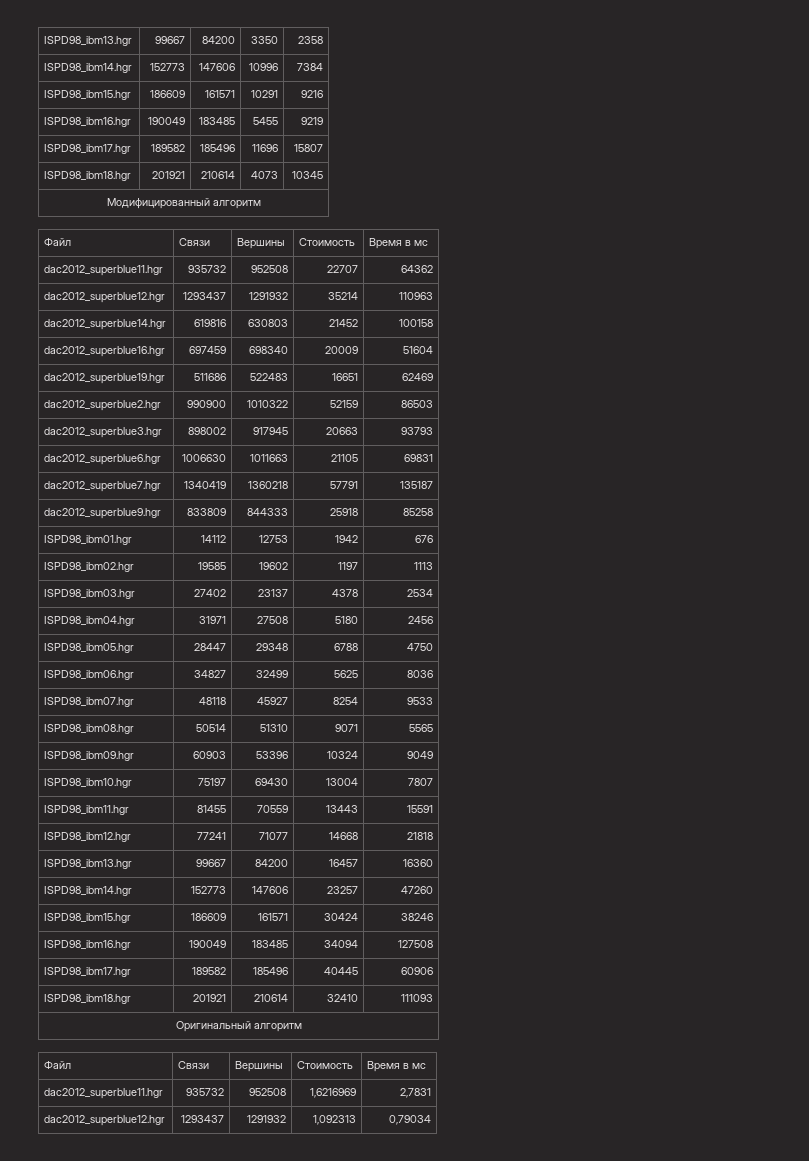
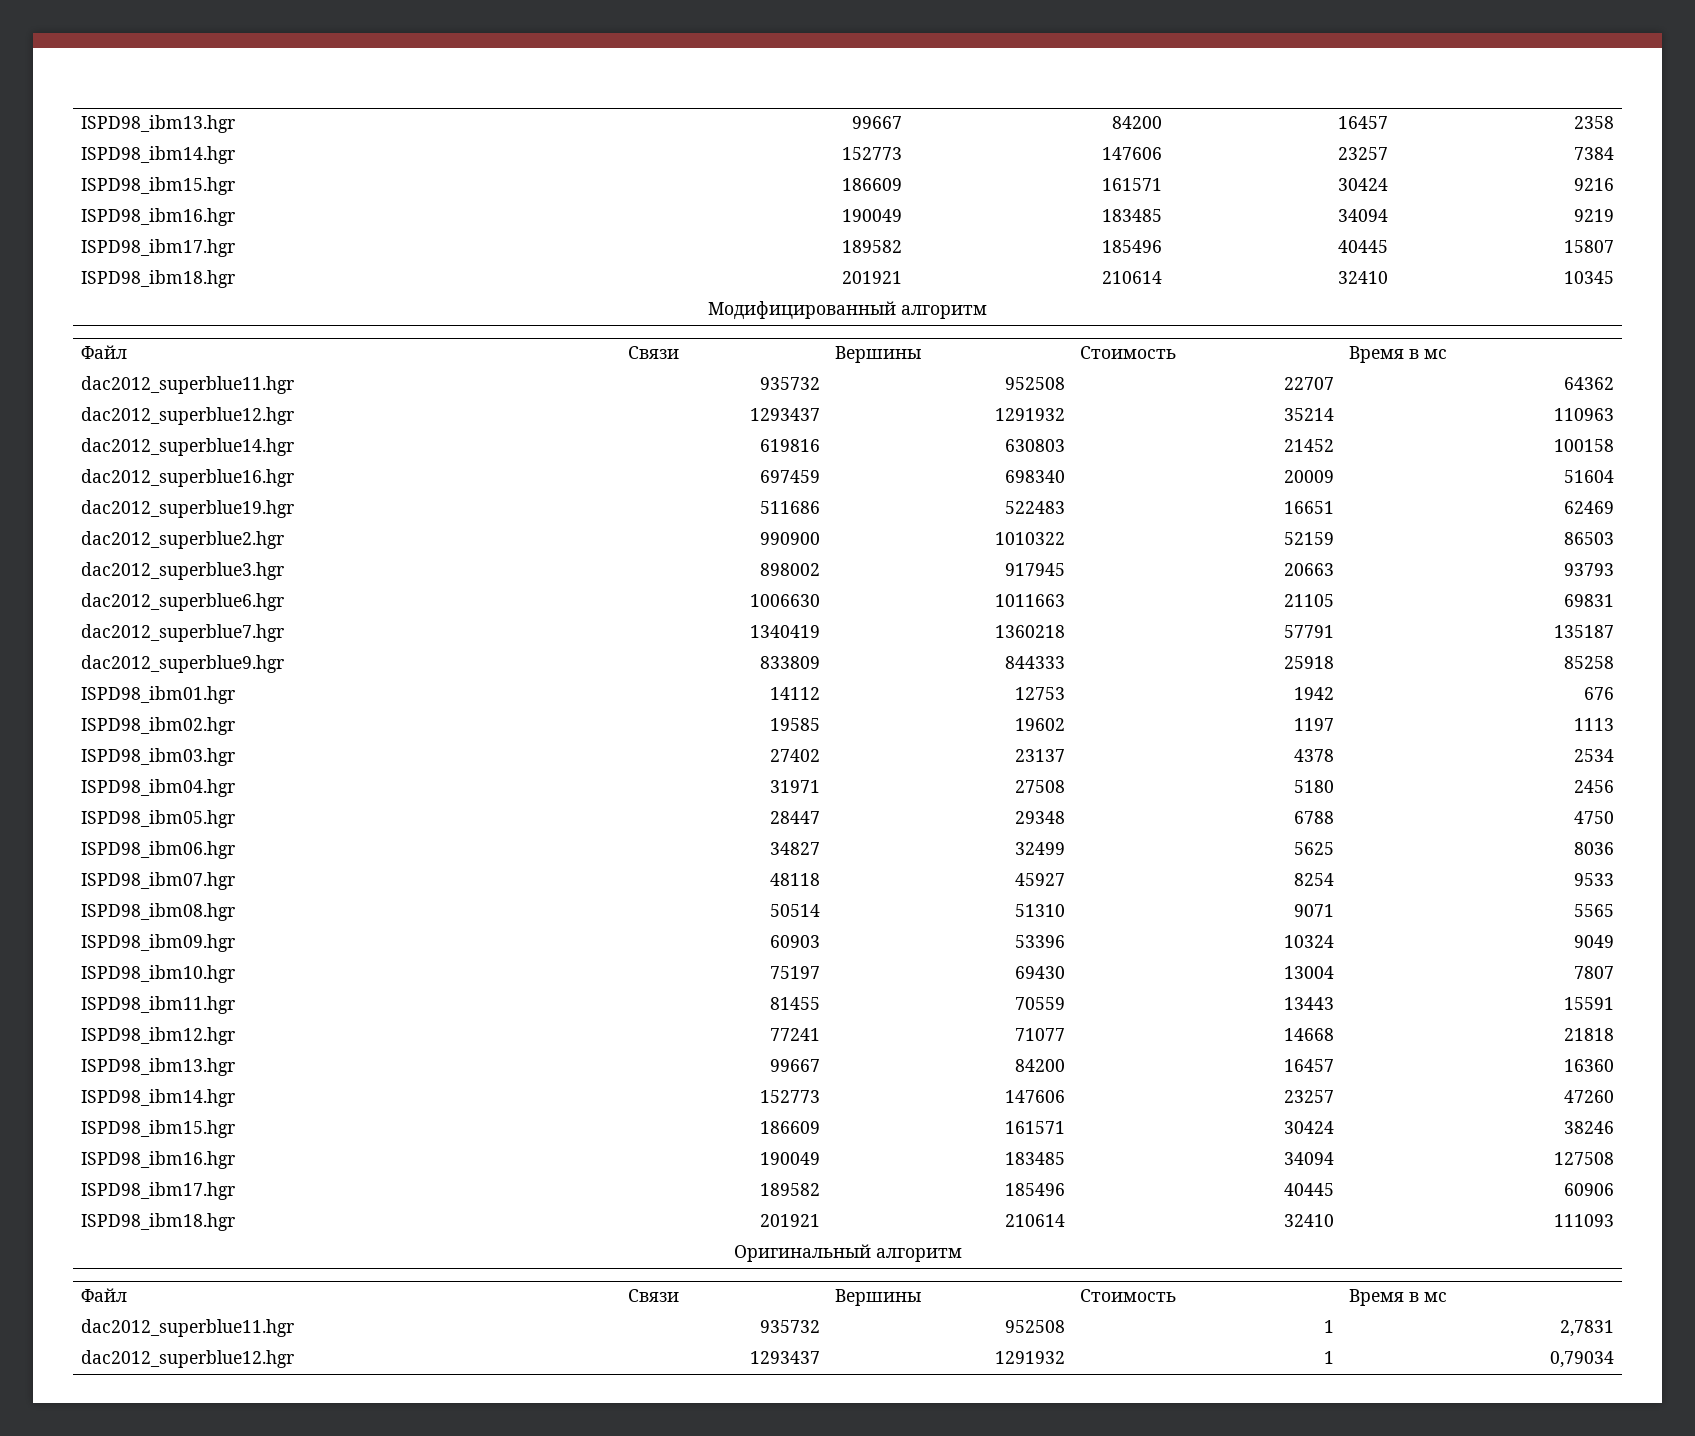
- ISPD98_ibm13.hgr | 99667 | 84200 | 3350 | 2358
+ ISPD98_ibm13.hgr | 99667 | 84200 | 16457 | 2358
- ISPD98_ibm14.hgr | 152773 | 147606 | 10996 | 7384
+ ISPD98_ibm14.hgr | 152773 | 147606 | 23257 | 7384
- ISPD98_ibm15.hgr | 186609 | 161571 | 10291 | 9216
+ ISPD98_ibm15.hgr | 186609 | 161571 | 30424 | 9216
- ISPD98_ibm16.hgr | 190049 | 183485 | 5455 | 9219
+ ISPD98_ibm16.hgr | 190049 | 183485 | 34094 | 9219
- ISPD98_ibm17.hgr | 189582 | 185496 | 11696 | 15807
+ ISPD98_ibm17.hgr | 189582 | 185496 | 40445 | 15807
- ISPD98_ibm18.hgr | 201921 | 210614 | 4073 | 10345
+ ISPD98_ibm18.hgr | 201921 | 210614 | 32410 | 10345
- dac2012_superblue11.hgr | 935732 | 952508 | 1,6216969 | 2,7831
+ dac2012_superblue11.hgr | 935732 | 952508 | 1 | 2,7831
- dac2012_superblue12.hgr | 1293437 | 1291932 | 1,092313 | 0,79034
+ dac2012_superblue12.hgr | 1293437 | 1291932 | 1 | 0,79034

